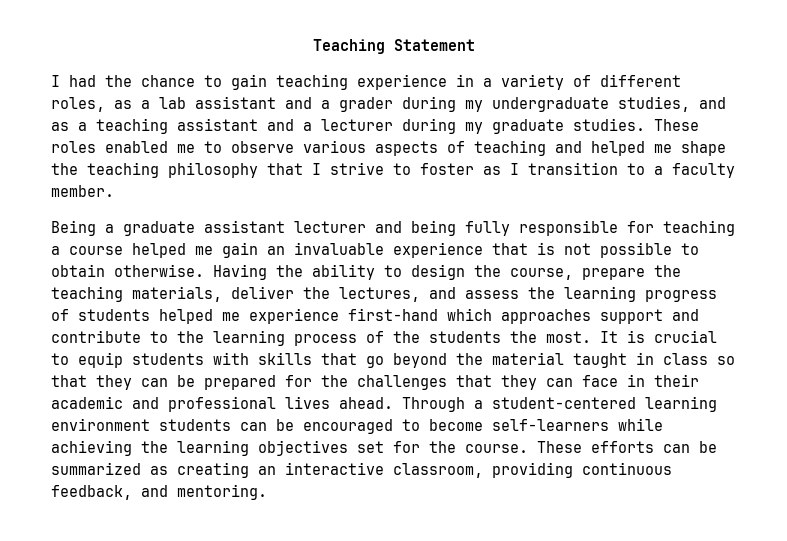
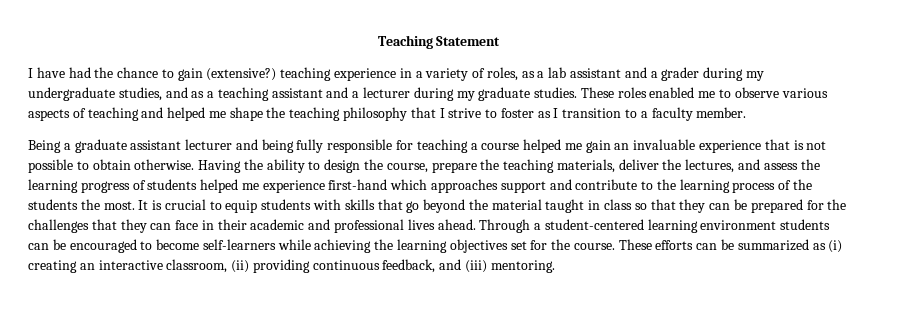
- I had the chance to gain teaching experience in a variety of different roles, as a lab assistant and a grader during my undergraduate studies, and as a teaching assistant and a lecturer during my graduate studies.
+ I have had the chance to gain (extensive?) teaching experience in a variety of roles, as a lab assistant and a grader during my undergraduate studies, and as a teaching assistant and a lecturer during my graduate studies.
- These efforts can be summarized as creating an interactive classroom, providing continuous feedback, and mentoring.
+ These efforts can be summarized as (i) creating an interactive classroom, (ii) providing continuous feedback, and (iii) mentoring.

